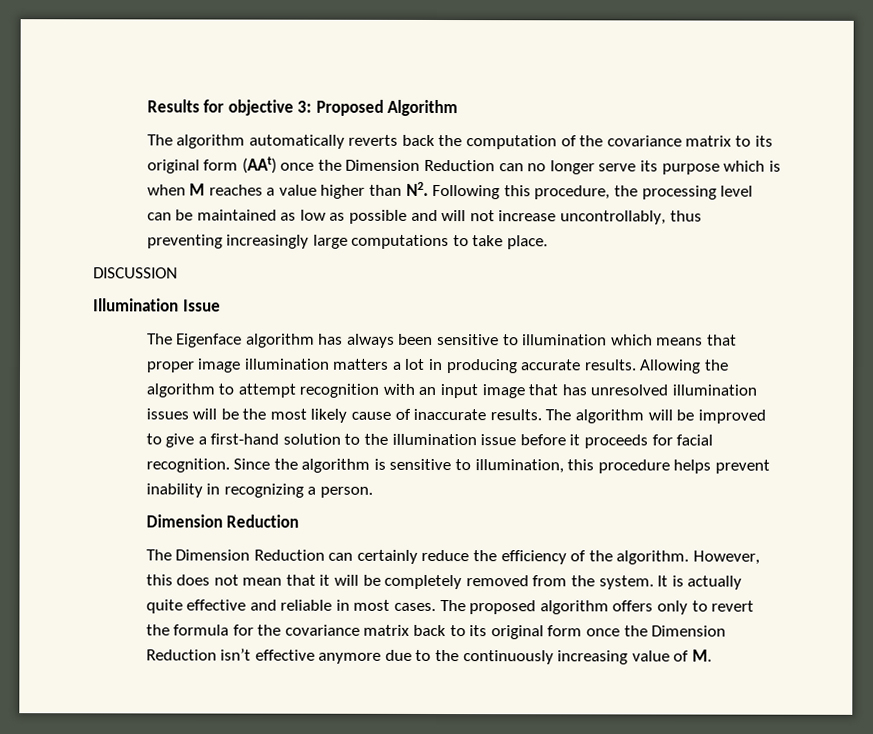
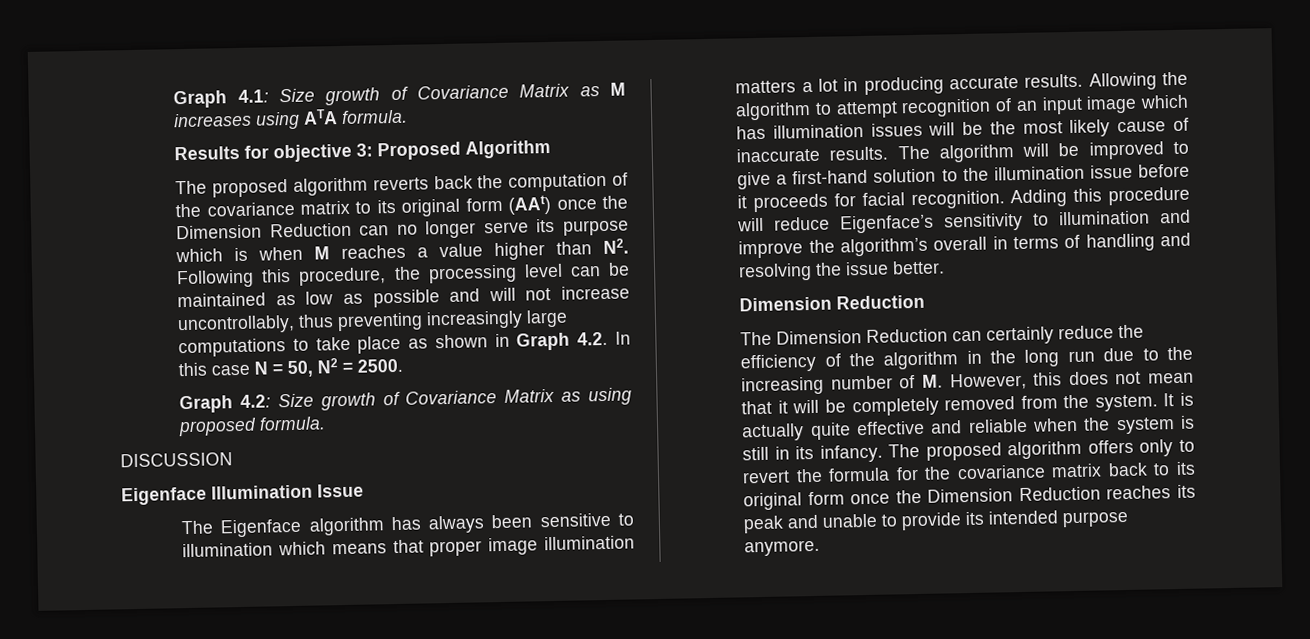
+ Graph 4.1: Size growth of Covariance Matrix as M increases using ATA formula.
- The algorithm automatically reverts back the computation of the covariance matrix to its original form (AAt) once the Dimension Reduction can no longer serve its purpose which is when M reaches a value higher than N2. Following this procedure, the processing level can be maintained as low as possible and will not increase uncontrollably, thus preventing increasingly large computations to take place.
+ The proposed algorithm reverts back the computation of the covariance matrix to its original form (AAt) once the Dimension Reduction can no longer serve its purpose which is when M reaches a value higher than N2. Following this procedure, the processing level can be maintained as low as possible and will not increase uncontrollably, thus preventing increasingly large computations to take place as shown in Graph 4.2. In this case N = 50, N2 = 2500.
+ Graph 4.2: Size growth of Covariance Matrix as using proposed formula.
- Illumination Issue
+ Eigenface Illumination Issue
- Allowing the algorithm to attempt recognition with an input image that has unresolved illumination issues will be the most likely cause of inaccurate results.
+ Allowing the algorithm to attempt recognition of an input image which has illumination issues will be the most likely cause of inaccurate results.
- Since the algorithm is sensitive to illumination, this procedure helps prevent inability in recognizing a person.
+ Adding this procedure will reduce Eigenface’s sensitivity to illumination and improve the algorithm’s overall in terms of handling and resolving the issue better.
- The Dimension Reduction can certainly reduce the efficiency of the algorithm. However, this does not mean that it will be completely removed from the system.
+ The Dimension Reduction can certainly reduce the efficiency of the algorithm in the long run due to the increasing number of M. However, this does not mean that it will be completely removed from the system.
- It is actually quite effective and reliable in most cases.
+ It is actually quite effective and reliable when the system is still in its infancy.
- The proposed algorithm offers only to revert the formula for the covariance matrix back to its original form once the Dimension Reduction isn’t effective anymore due to the continuously increasing value of M.
+ The proposed algorithm offers only to revert the formula for the covariance matrix back to its original form once the Dimension Reduction reaches its peak and unable to provide its intended purpose anymore.

